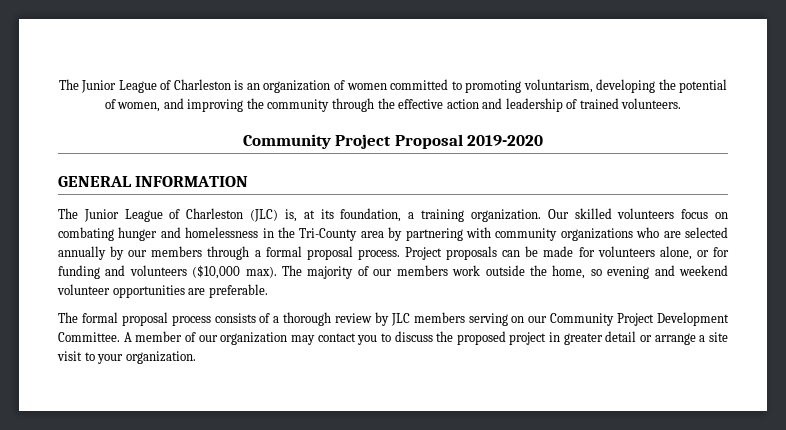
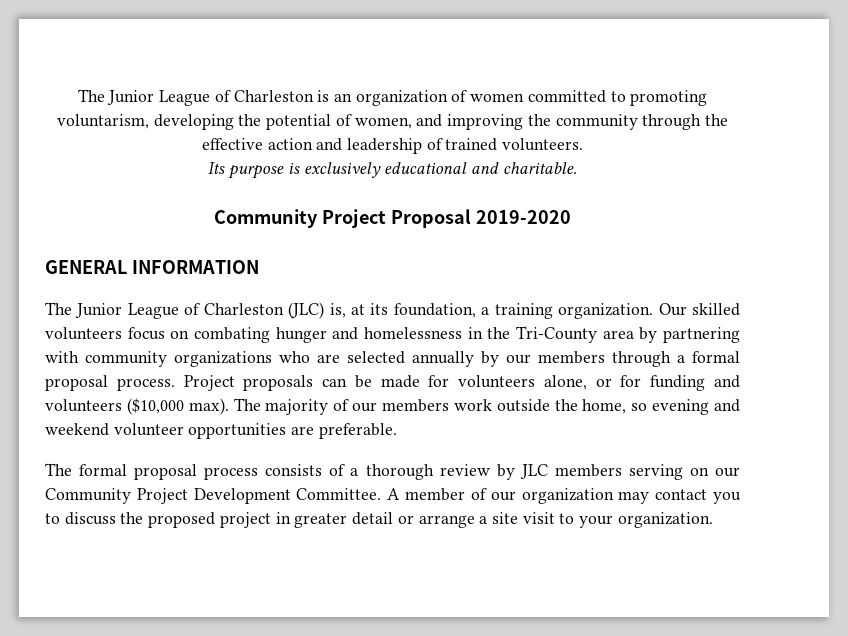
+ Its purpose is exclusively educational and charitable.

